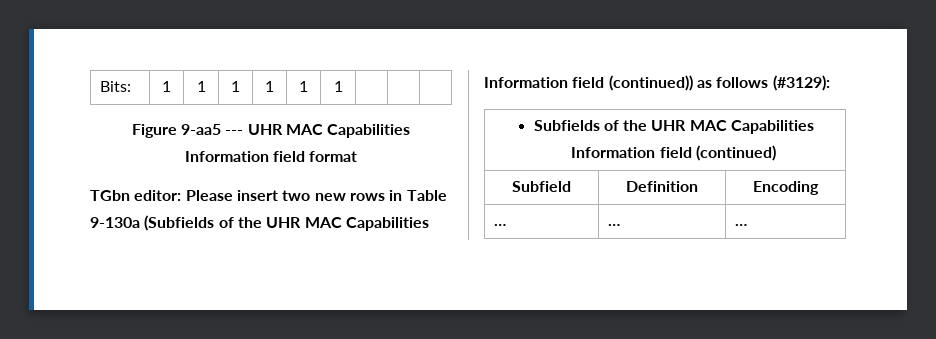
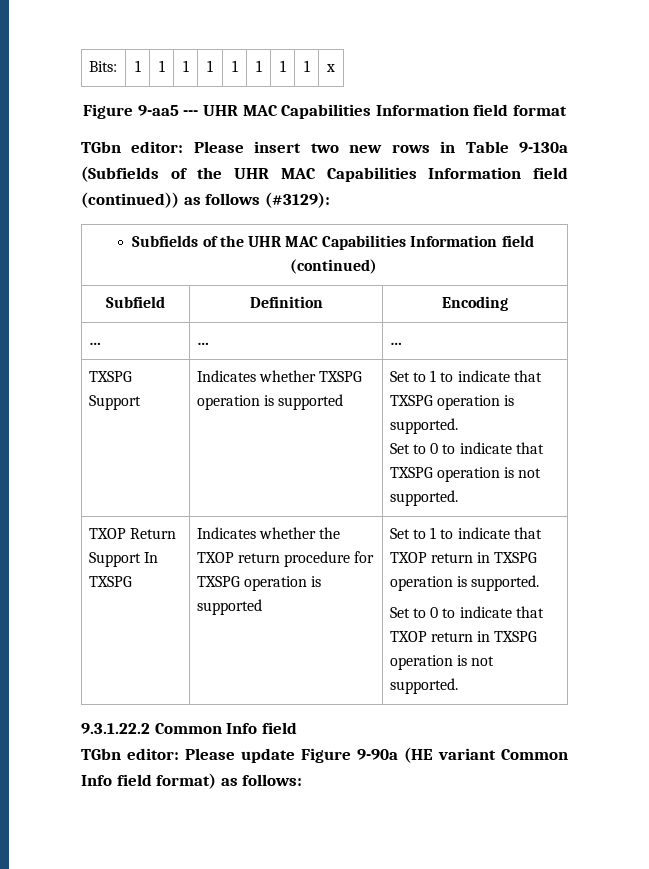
- Bits: | 1 | 1 | 1 | 1 | 1 | 1 | | |
+ Bits: | 1 | 1 | 1 | 1 | 1 | 1 | 1 | 1 | x
+ TXSPG Support | Indicates whether TXSPG operation is supported | Set to 1 to indicate that TXSPG operation is supported.
+ Set to 0 to indicate that TXSPG operation is not supported.
+ TXOP Return Support In TXSPG | Indicates whether the TXOP return procedure for TXSPG operation is supported | Set to 1 to indicate that TXOP return in TXSPG operation is supported.
+ Set to 0 to indicate that TXOP return in TXSPG operation is not supported.
+ 9.3.1.22.2 Common Info field
+ TGbn editor: Please update Figure 9-90a (HE variant Common Info field format) as follows:

